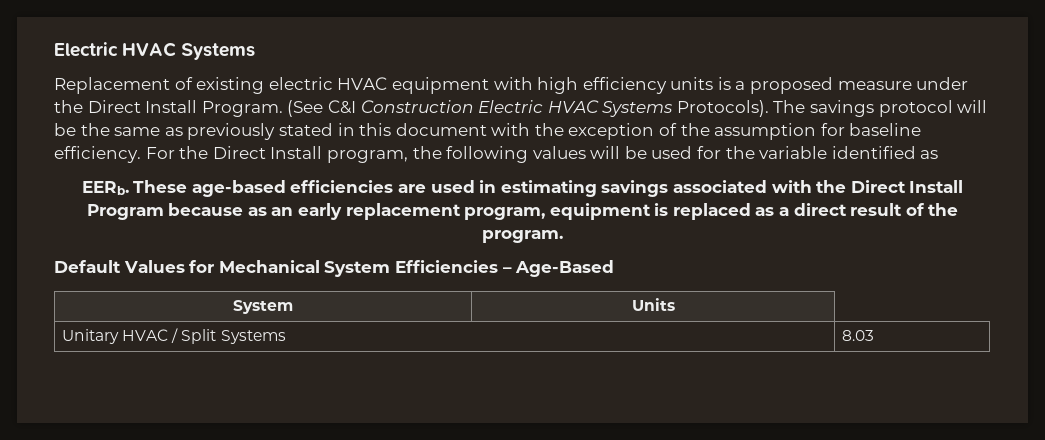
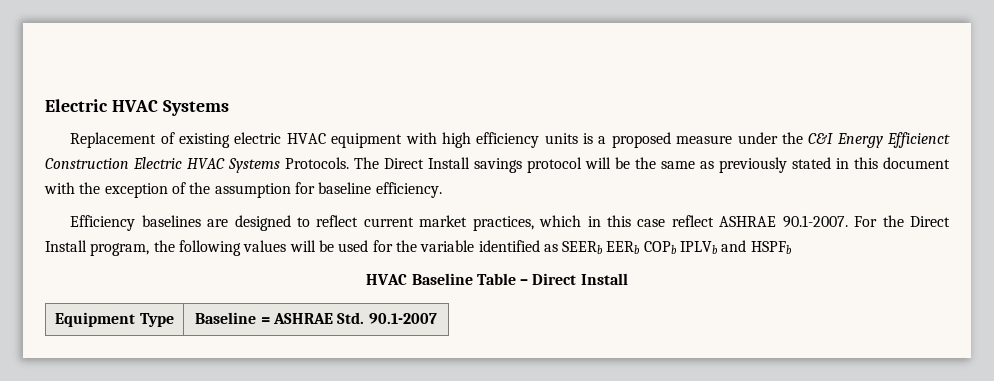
- Replacement of existing electric HVAC equipment with high efficiency units is a proposed measure under the Direct Install Program. (See C&I Construction Electric HVAC Systems Protocols). The savings protocol will be the same as previously stated in this document with the exception of the assumption for baseline efficiency. For the Direct Install program, the following values will be used for the variable identified as
- EERb. These age-based efficiencies are used in estimating savings associated with the Direct Install Program because as an early replacement program, equipment is replaced as a direct result of the program.
- Default Values for Mechanical System Efficiencies – Age-Based
- System | Units
- Unitary HVAC / Split Systems | 8.03
+ Replacement of existing electric HVAC equipment with high efficiency units is a proposed measure under the C&I Energy Efficienct Construction Electric HVAC Systems Protocols. The Direct Install savings protocol will be the same as previously stated in this document with the exception of the assumption for baseline efficiency.
+ Efficiency baselines are designed to reflect current market practices, which in this case reflect ASHRAE 90.1-2007. For the Direct Install program, the following values will be used for the variable identified as SEERb EERb COPb IPLVb and HSPFb
+ HVAC Baseline Table – Direct Install
+ Equipment Type | Baseline = ASHRAE Std. 90.1-2007

